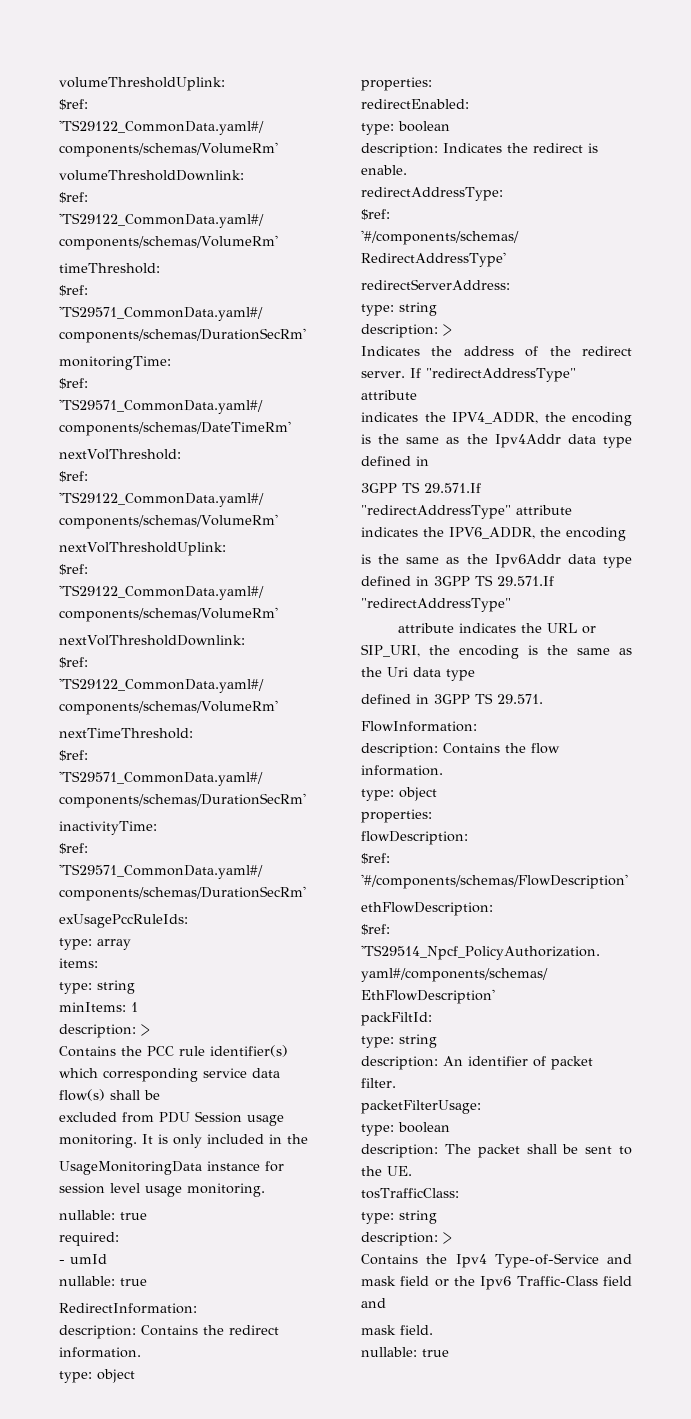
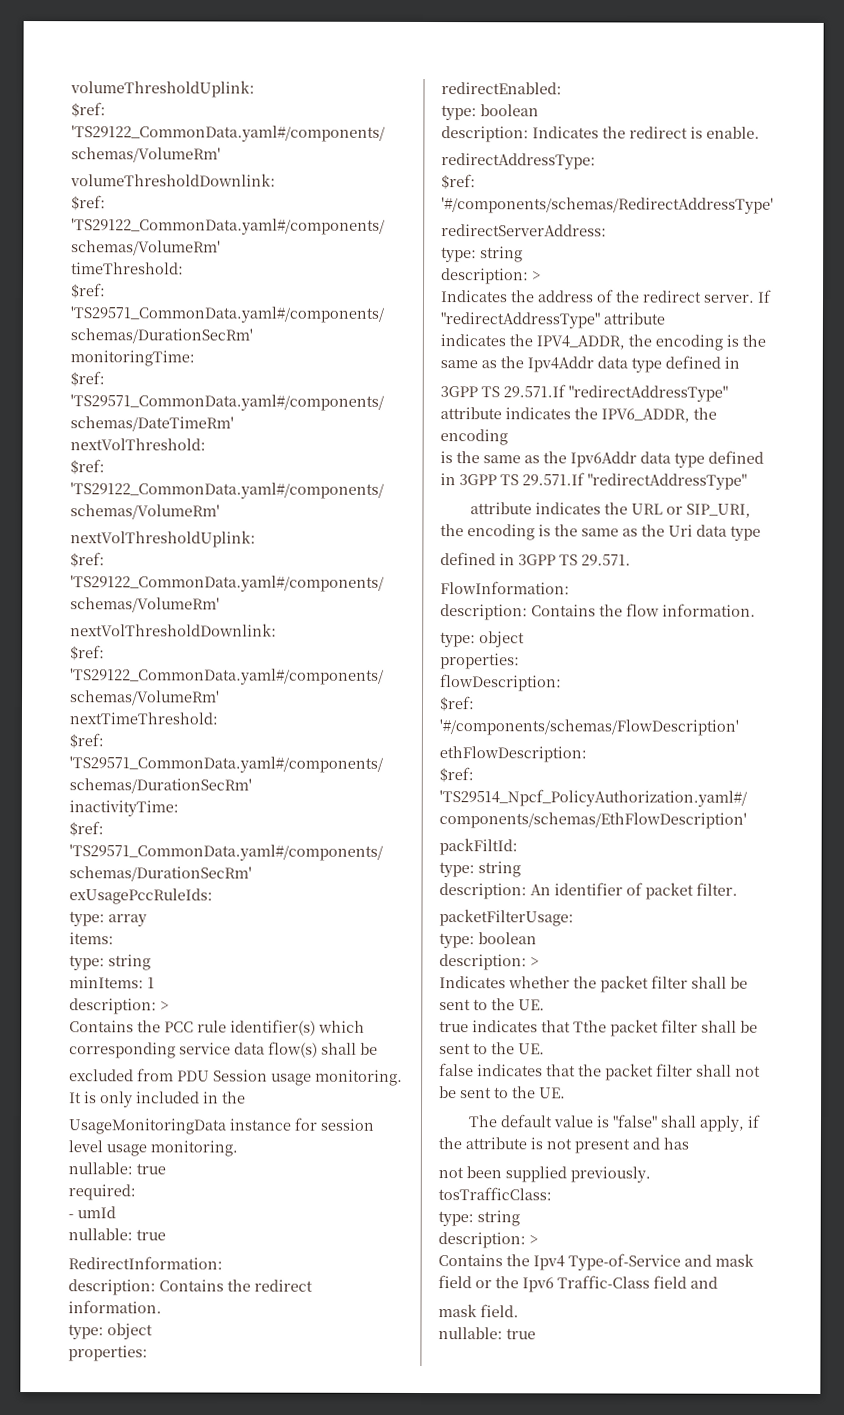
  packetFilterUsage:
  type: boolean
- description: The packet shall be sent to the UE.
+ description: >
+ Indicates whether the packet filter shall be sent to the UE.
+ true indicates that Tthe packet filter shall be sent to the UE.
+ false indicates that the packet filter shall not be sent to the UE.
+ The default value is "false" shall apply, if the attribute is not present and has
+ not been supplied previously.

